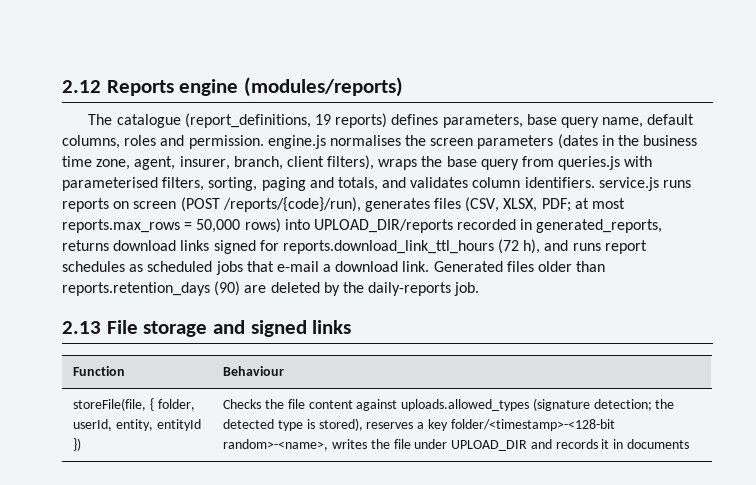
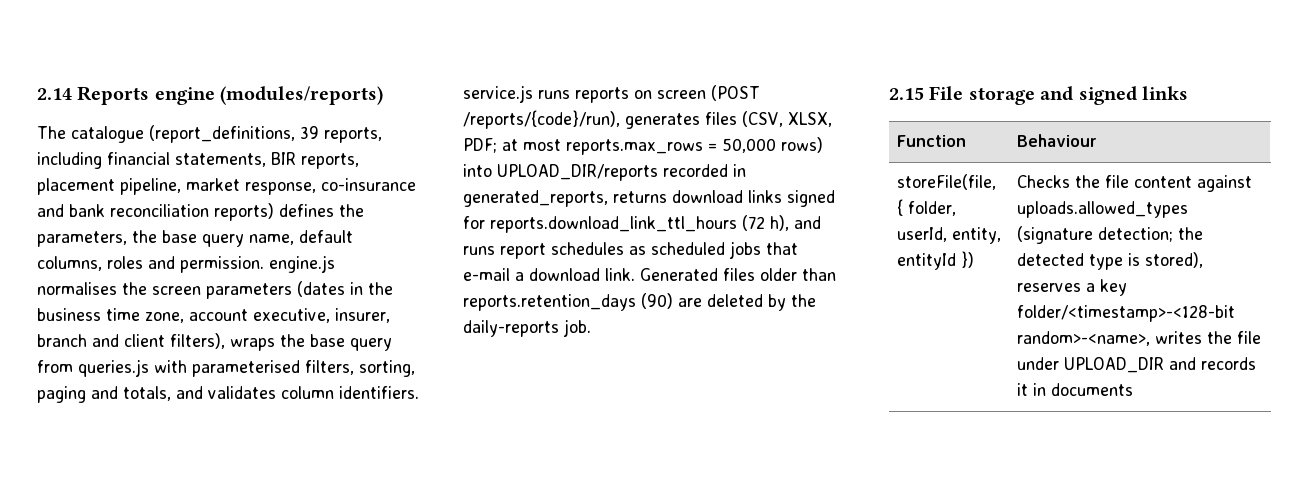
- 2.12 Reports engine (modules/reports)
+ 2.14 Reports engine (modules/reports)
- The catalogue (report_definitions, 19 reports) defines parameters, base query name, default columns, roles and permission. engine.js normalises the screen parameters (dates in the business time zone, agent, insurer, branch, client filters), wraps the base query from queries.js with parameterised filters, sorting, paging and totals, and validates column identifiers. service.js runs reports on screen (POST /reports/{code}/run), generates files (CSV, XLSX, PDF;
+ The catalogue (report_definitions, 39 reports, including financial statements, BIR reports, placement pipeline, market response, co-insurance and bank reconciliation reports) defines the parameters, the base query name, default columns, roles and permission. engine.js normalises the screen parameters (dates in the business time zone, account executive, insurer, branch and client filters), wraps the base query from queries.js with parameterised filters, sorting, paging and totals, and validates column identifiers. service.js runs reports on screen (POST /reports/{code}/run), generates files (CSV, XLSX, PDF;
- 2.13 File storage and signed links
+ 2.15 File storage and signed links

